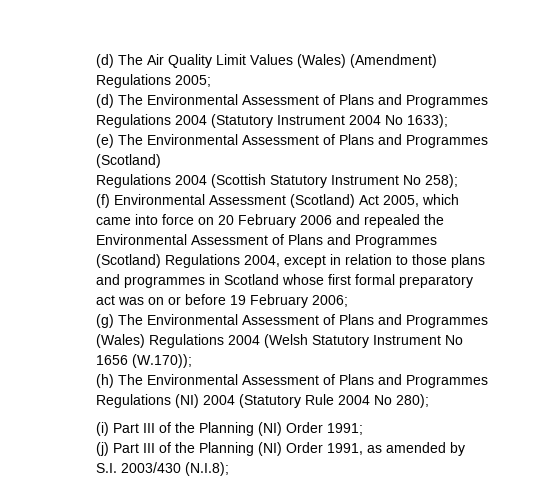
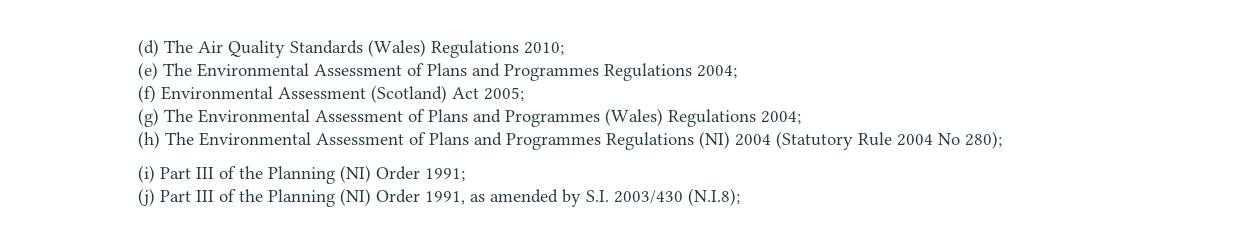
- (d) The Air Quality Limit Values (Wales) (Amendment) Regulations 2005;
- (d) The Environmental Assessment of Plans and Programmes Regulations 2004 (Statutory Instrument 2004 No 1633);
+ (d) The Air Quality Standards (Wales) Regulations 2010;
- (e) The Environmental Assessment of Plans and Programmes (Scotland)
- Regulations 2004 (Scottish Statutory Instrument No 258);
+ (e) The Environmental Assessment of Plans and Programmes Regulations 2004;
- (f) Environmental Assessment (Scotland) Act 2005, which came into force on 20 February 2006 and repealed the Environmental Assessment of Plans and Programmes (Scotland) Regulations 2004, except in relation to those plans and programmes in Scotland whose first formal preparatory act was on or before 19 February 2006;
+ (f) Environmental Assessment (Scotland) Act 2005;
- (g) The Environmental Assessment of Plans and Programmes (Wales) Regulations 2004 (Welsh Statutory Instrument No 1656 (W.170));
+ (g) The Environmental Assessment of Plans and Programmes (Wales) Regulations 2004;

